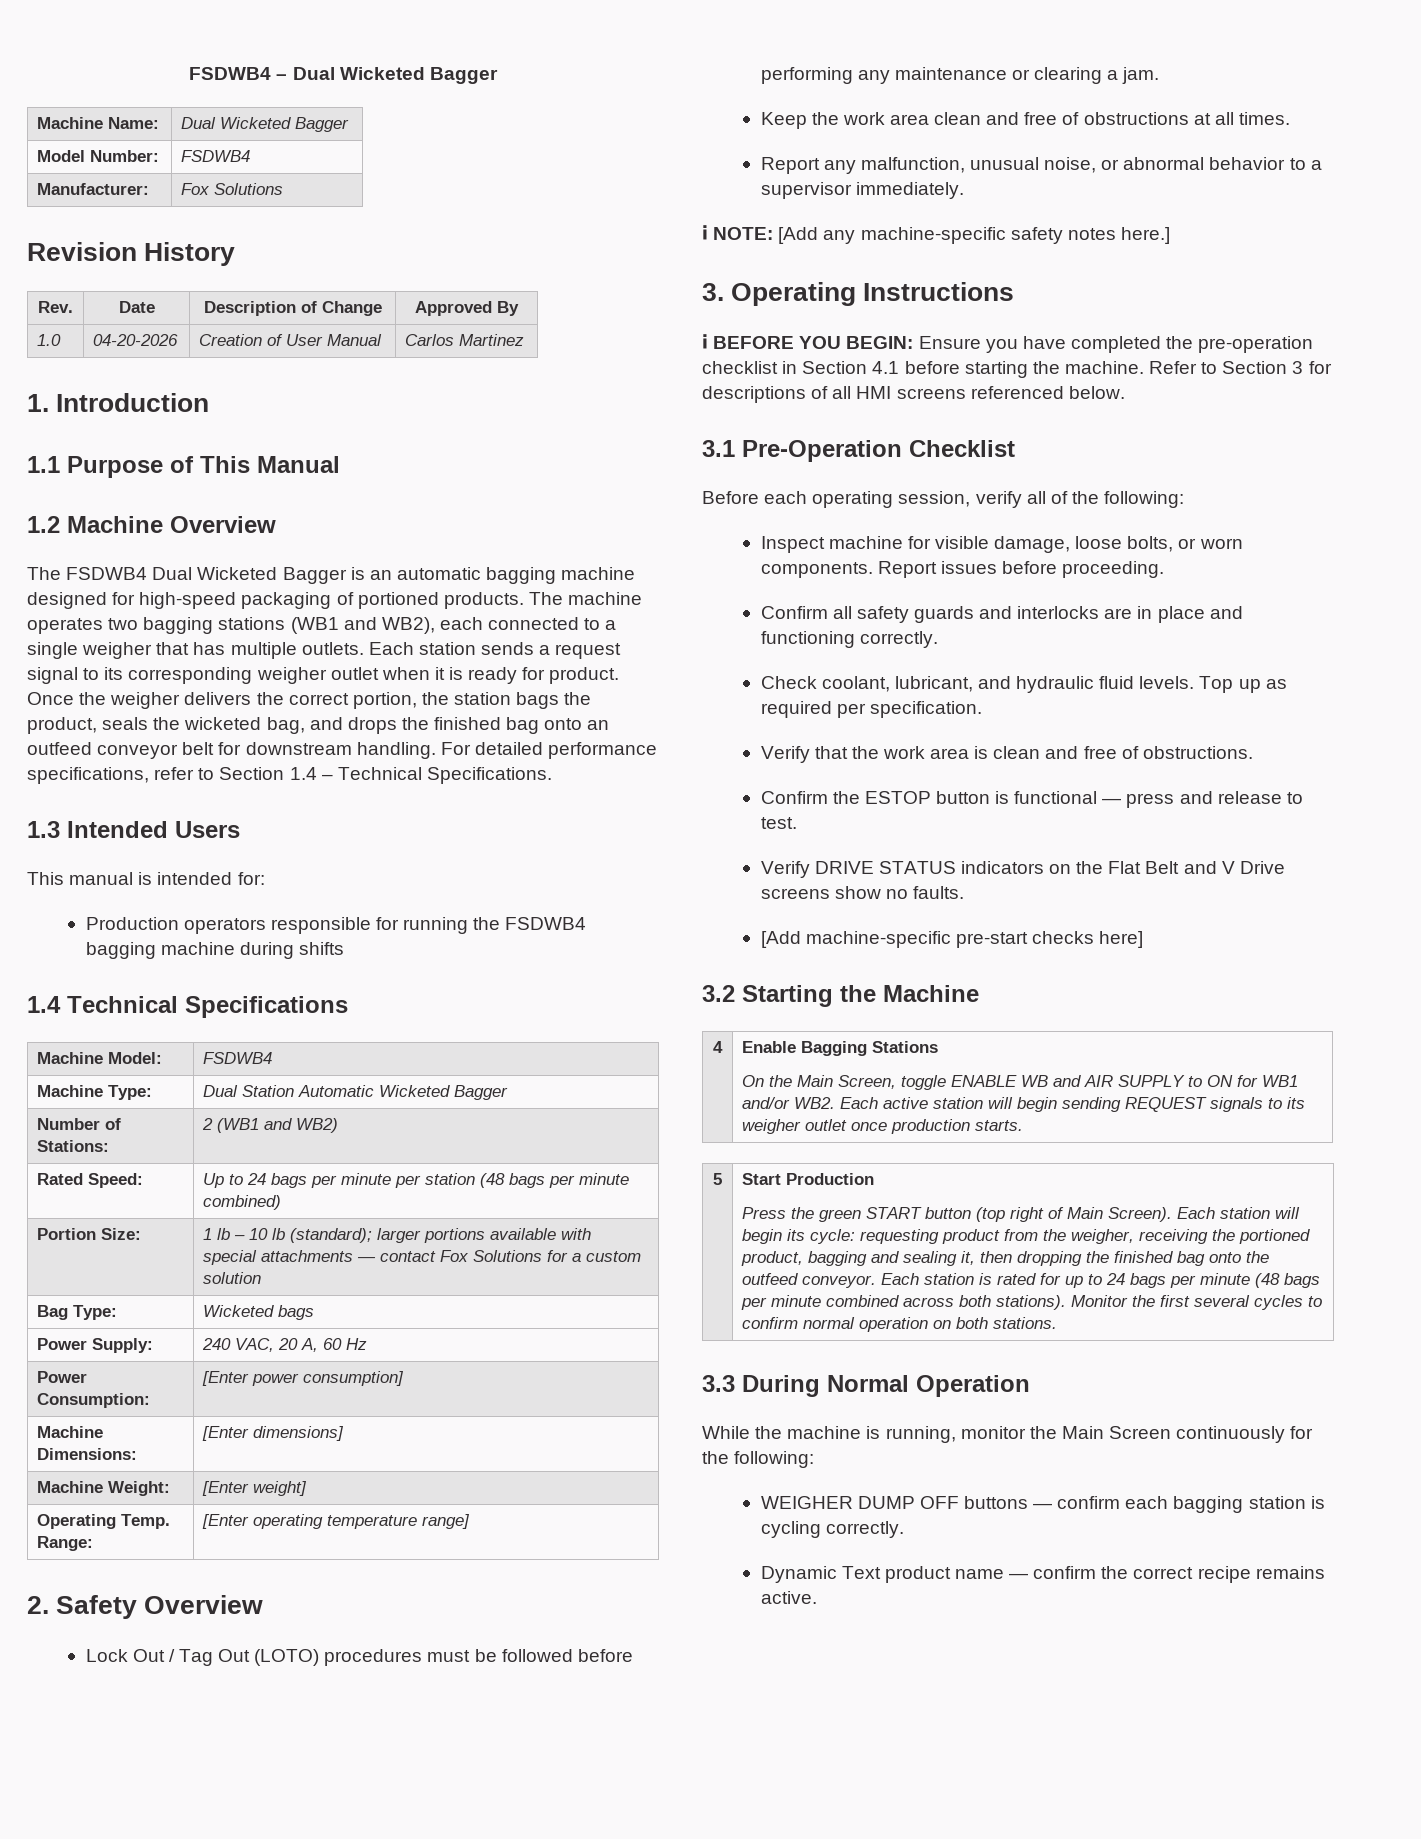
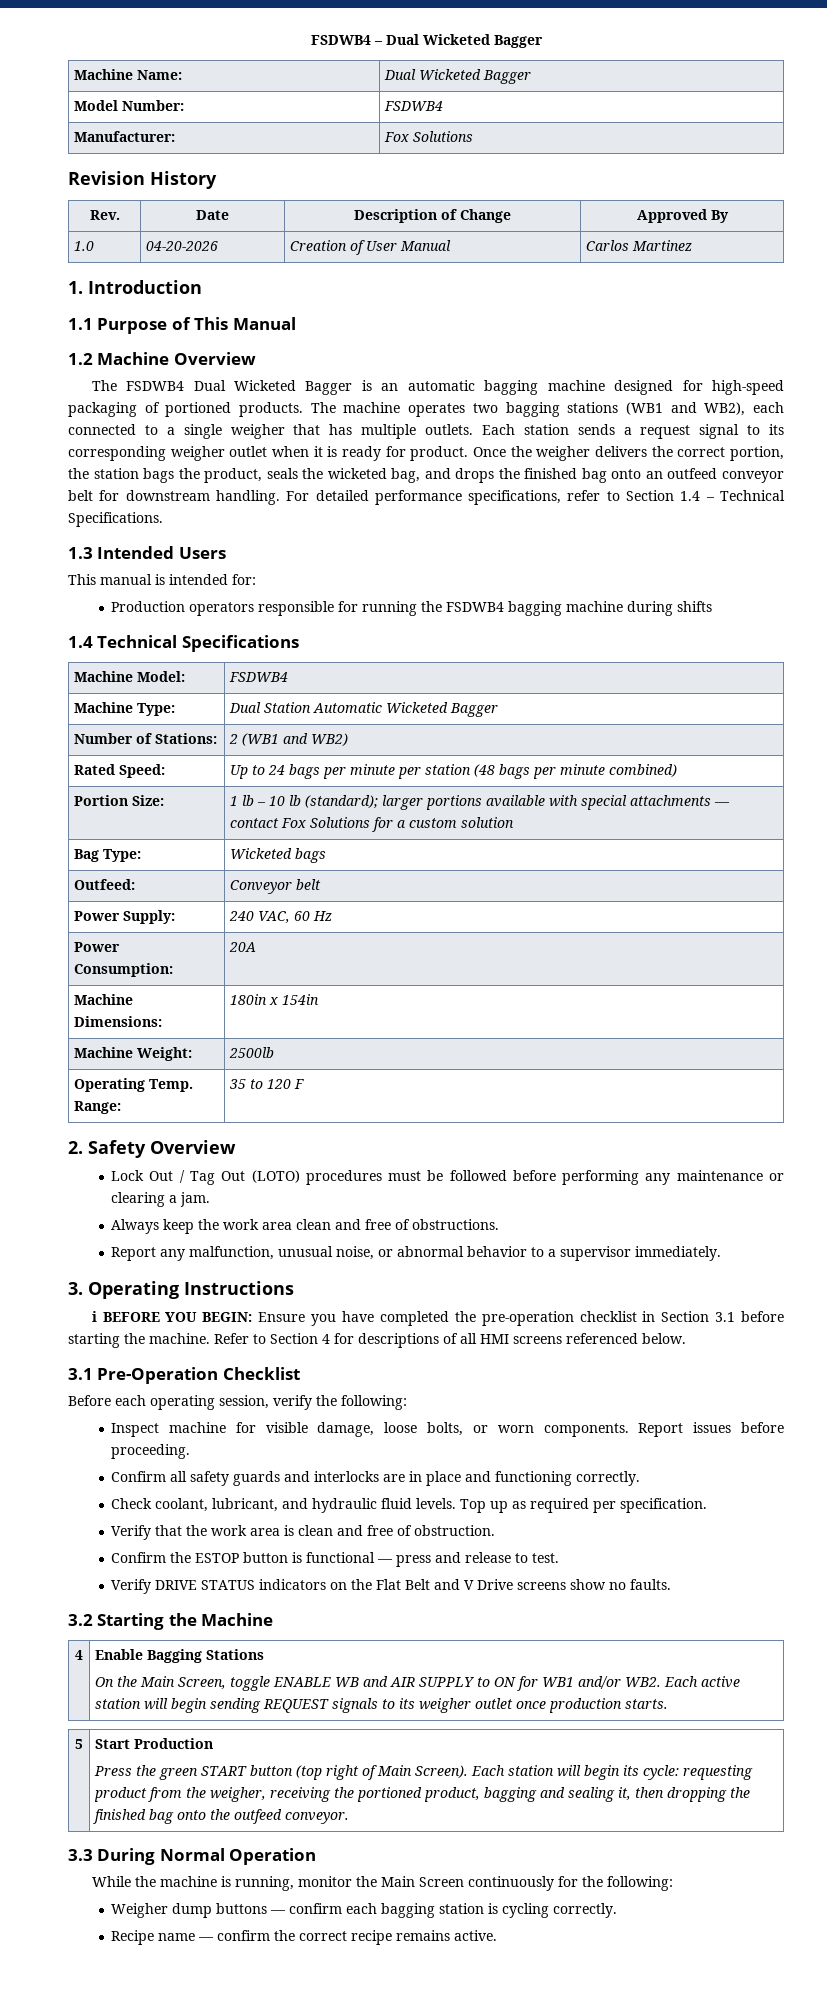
+ Outfeed: | Conveyor belt
- Power Supply: | 240 VAC, 20 A, 60 Hz
+ Power Supply: | 240 VAC, 60 Hz
- Power Consumption: | [Enter power consumption]
+ Power Consumption: | 20A
- Machine Dimensions: | [Enter dimensions]
+ Machine Dimensions: | 180in x 154in
- Machine Weight: | [Enter weight]
+ Machine Weight: | 2500lb
- Operating Temp. Range: | [Enter operating temperature range]
+ Operating Temp. Range: | 35 to 120 F
- Keep the work area clean and free of obstructions at all times.
+ Always keep the work area clean and free of obstructions.
- ℹ NOTE: [Add any machine-specific safety notes here.]
- ℹ BEFORE YOU BEGIN: Ensure you have completed the pre-operation checklist in Section 4.1 before starting the machine.
+ ℹ BEFORE YOU BEGIN: Ensure you have completed the pre-operation checklist in Section 3.1 before starting the machine.
- Refer to Section 3 for descriptions of all HMI screens referenced below.
+ Refer to Section 4 for descriptions of all HMI screens referenced below.
- Before each operating session, verify all of the following:
+ Before each operating session, verify the following:
- Verify that the work area is clean and free of obstructions.
+ Verify that the work area is clean and free of obstruction.
- [Add machine-specific pre-start checks here]
- Each station is rated for up to 24 bags per minute (48 bags per minute combined across both stations). Monitor the first several cycles to confirm normal operation on both stations.
- WEIGHER DUMP OFF buttons — confirm each bagging station is cycling correctly.
+ Weigher dump buttons — confirm each bagging station is cycling correctly.
- Dynamic Text product name — confirm the correct recipe remains active.
+ Recipe name — confirm the correct recipe remains active.

